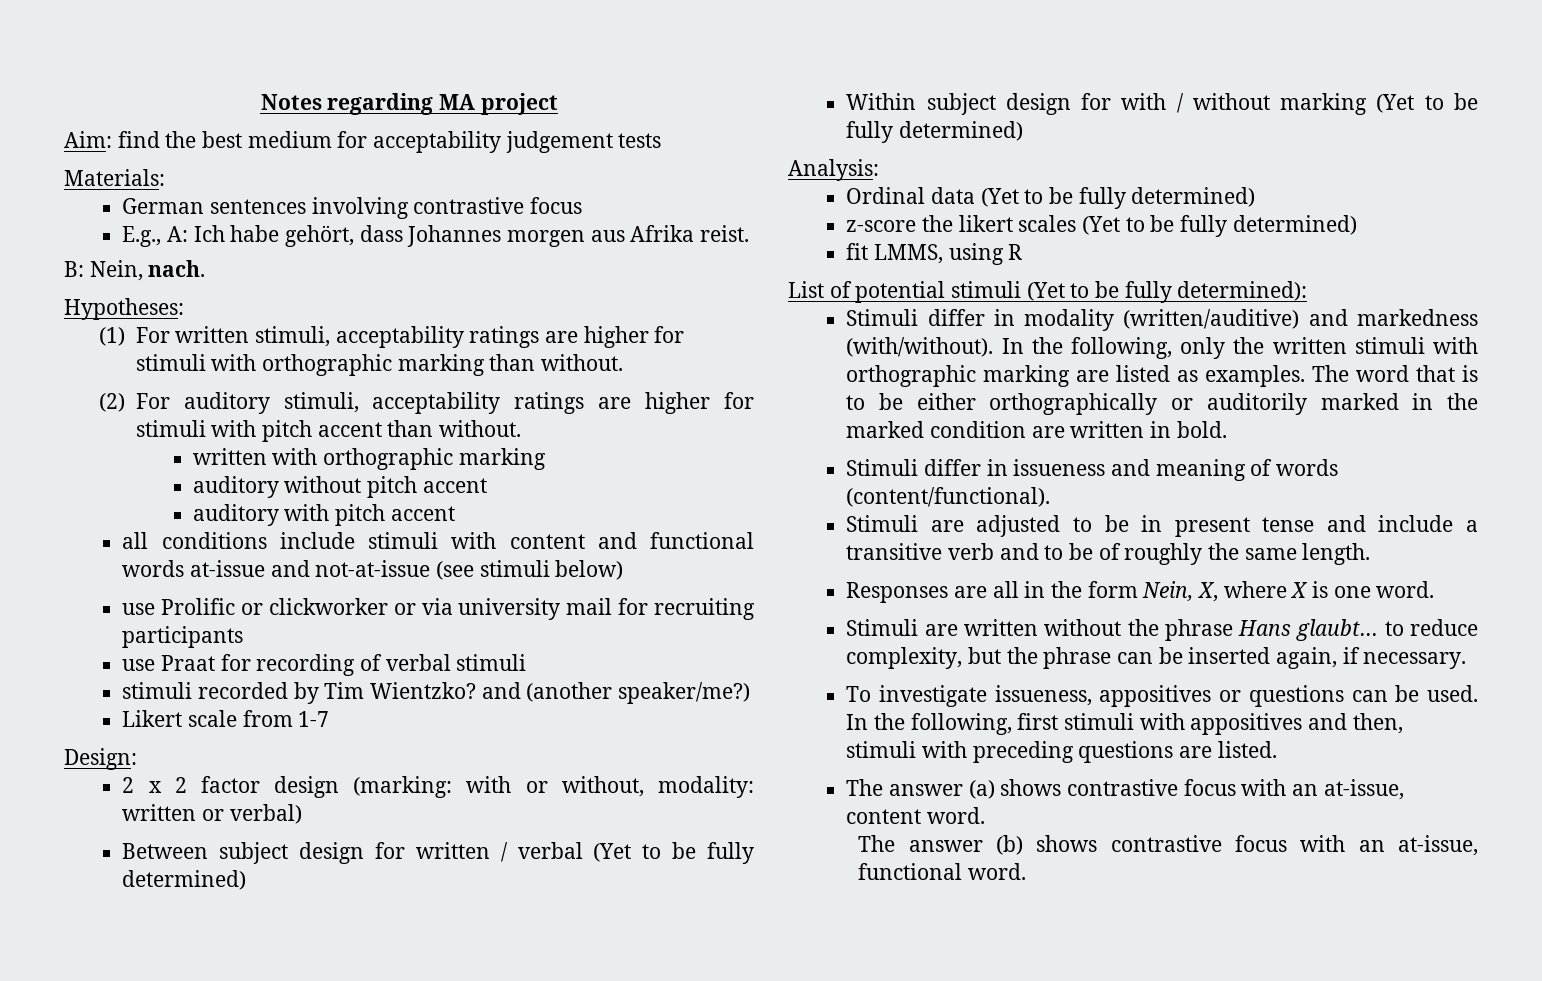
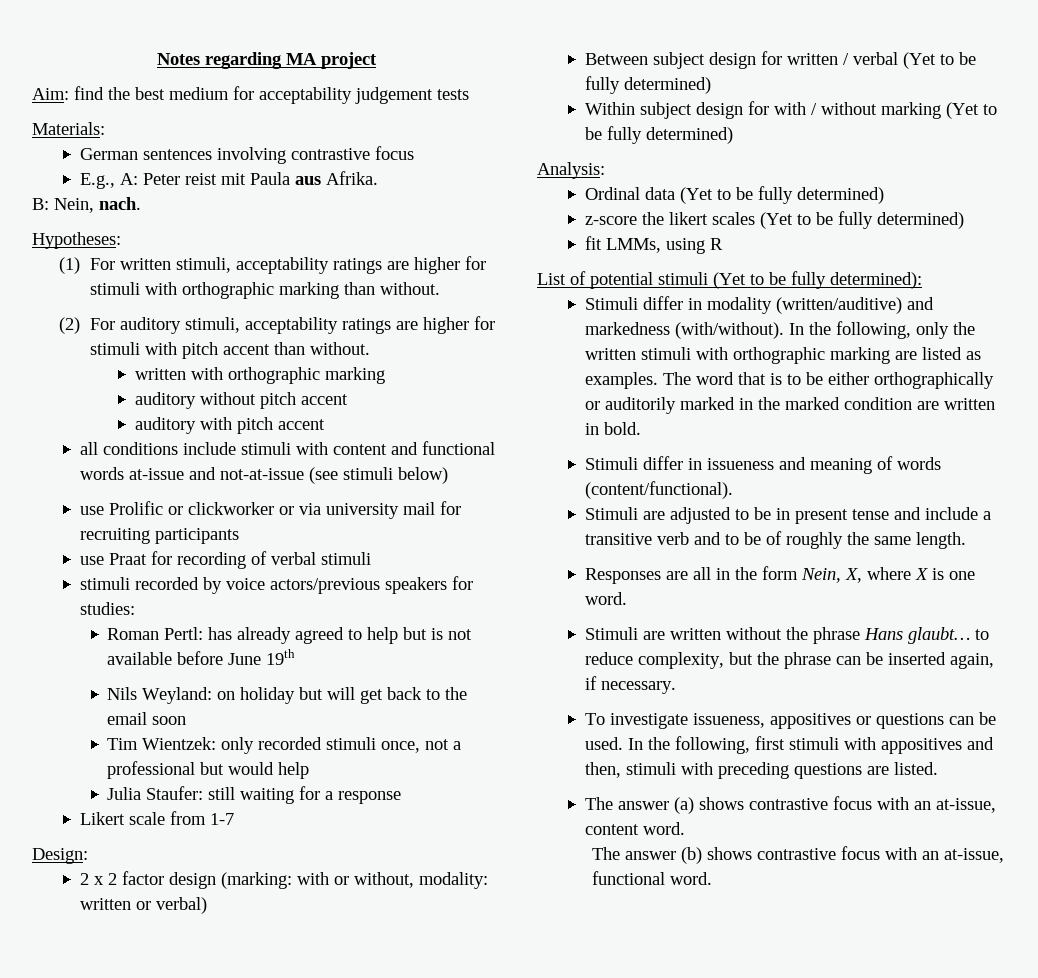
- E.g., A: Ich habe gehört, dass Johannes morgen aus Afrika reist.
+ E.g., A: Peter reist mit Paula aus Afrika.
- stimuli recorded by Tim Wientzko? and (another speaker/me?)
+ stimuli recorded by voice actors/previous speakers for studies:
+ Roman Pertl: has already agreed to help but is not available before June 19th
+ Nils Weyland: on holiday but will get back to the email soon
+ Tim Wientzek: only recorded stimuli once, not a professional but would help
+ Julia Staufer: still waiting for a response
- fit LMMS, using R
+ fit LMMs, using R

